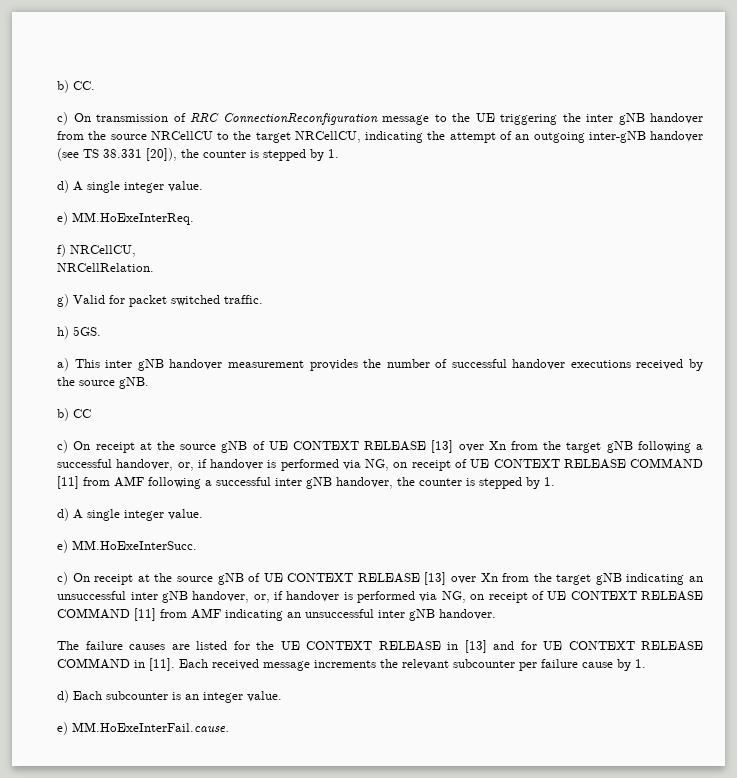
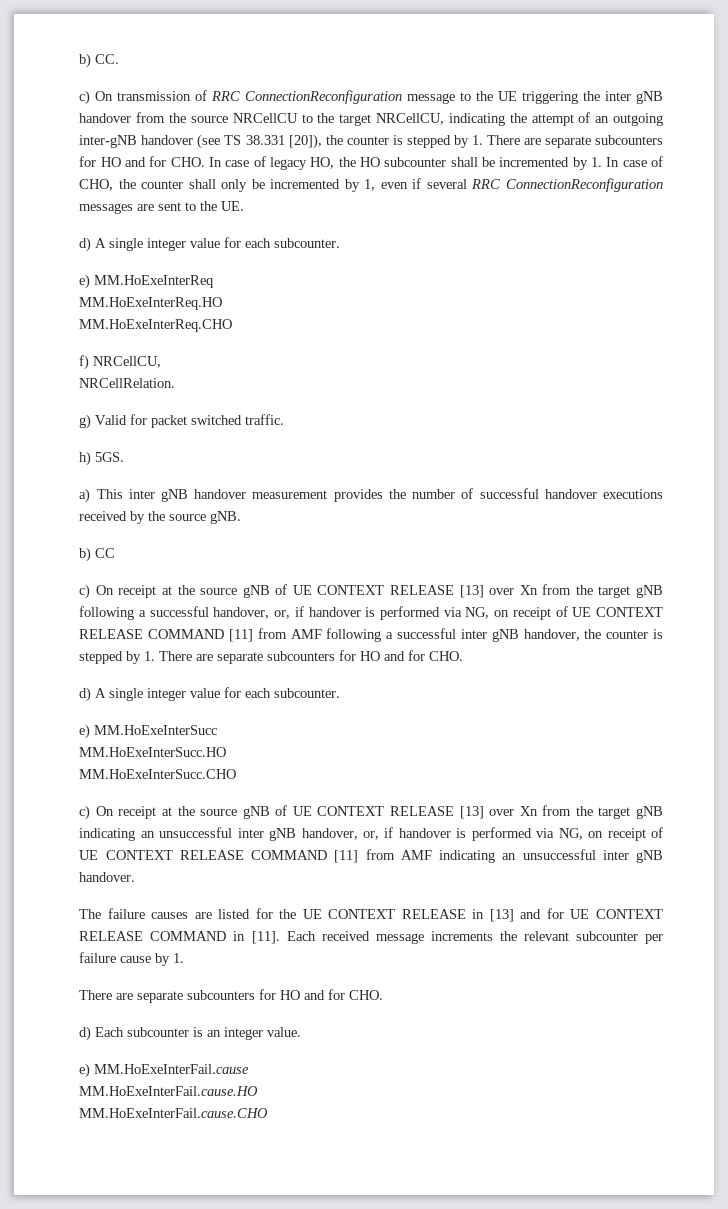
- c) On transmission of RRC ConnectionReconfiguration message to the UE triggering the inter gNB handover from the source NRCellCU to the target NRCellCU, indicating the attempt of an outgoing inter-gNB handover (see TS 38.331 [20]), the counter is stepped by 1.
- d) A single integer value.
- e) MM.HoExeInterReq.
+ c) On transmission of RRC ConnectionReconfiguration message to the UE triggering the inter gNB handover from the source NRCellCU to the target NRCellCU, indicating the attempt of an outgoing inter-gNB handover (see TS 38.331 [20]), the counter is stepped by 1. There are separate subcounters for HO and for CHO. In case of legacy HO, the HO subcounter shall be incremented by 1. In case of CHO, the counter shall only be incremented by 1, even if several RRC ConnectionReconfiguration messages are sent to the UE.
+ d) A single integer value for each subcounter.
+ e) MM.HoExeInterReq
+ MM.HoExeInterReq.HO
+ MM.HoExeInterReq.CHO
- c) On receipt at the source gNB of UE CONTEXT RELEASE [13] over Xn from the target gNB following a successful handover, or, if handover is performed via NG, on receipt of UE CONTEXT RELEASE COMMAND [11] from AMF following a successful inter gNB handover, the counter is stepped by 1.
- d) A single integer value.
- e) MM.HoExeInterSucc.
+ c) On receipt at the source gNB of UE CONTEXT RELEASE [13] over Xn from the target gNB following a successful handover, or, if handover is performed via NG, on receipt of UE CONTEXT RELEASE COMMAND [11] from AMF following a successful inter gNB handover, the counter is stepped by 1. There are separate subcounters for HO and for CHO.
+ d) A single integer value for each subcounter.
+ e) MM.HoExeInterSucc
+ MM.HoExeInterSucc.HO
+ MM.HoExeInterSucc.CHO
  Each received message increments the relevant subcounter per failure cause by 1.
+ There are separate subcounters for HO and for CHO.
- e) MM.HoExeInterFail.cause.
+ e) MM.HoExeInterFail.cause
+ MM.HoExeInterFail.cause.HO
+ MM.HoExeInterFail.cause.CHO

